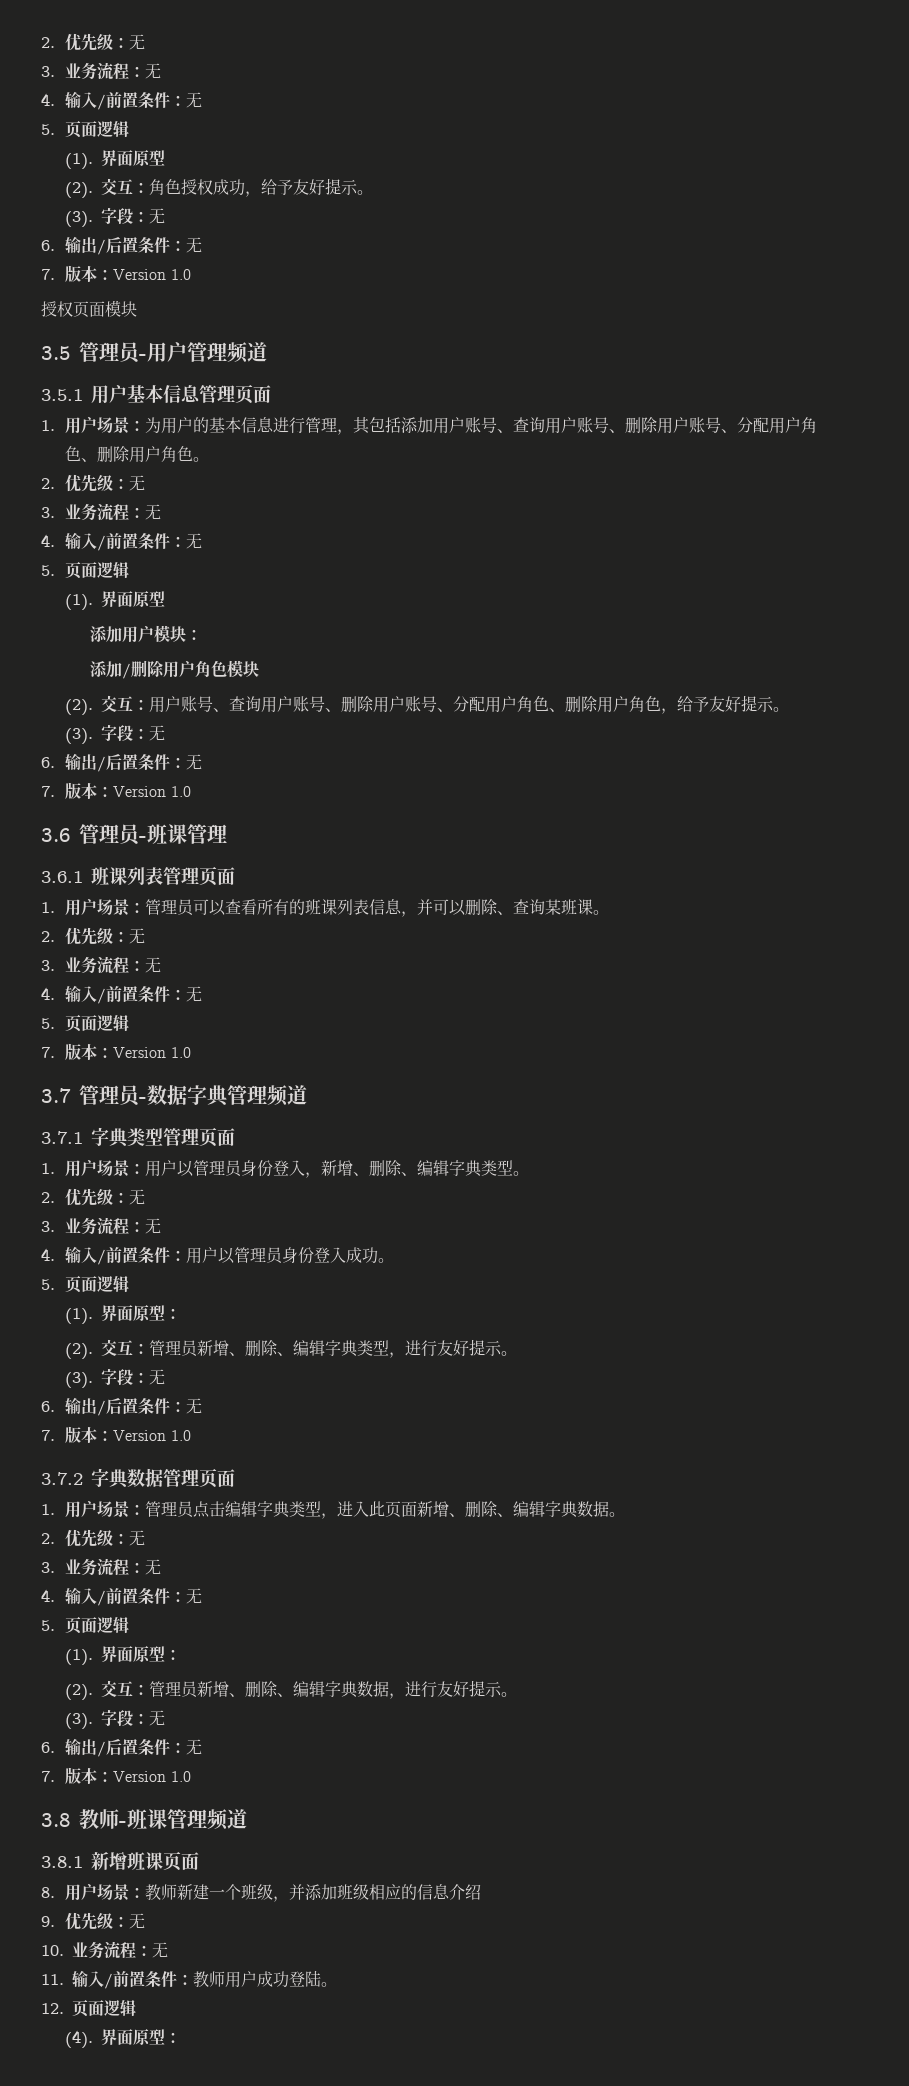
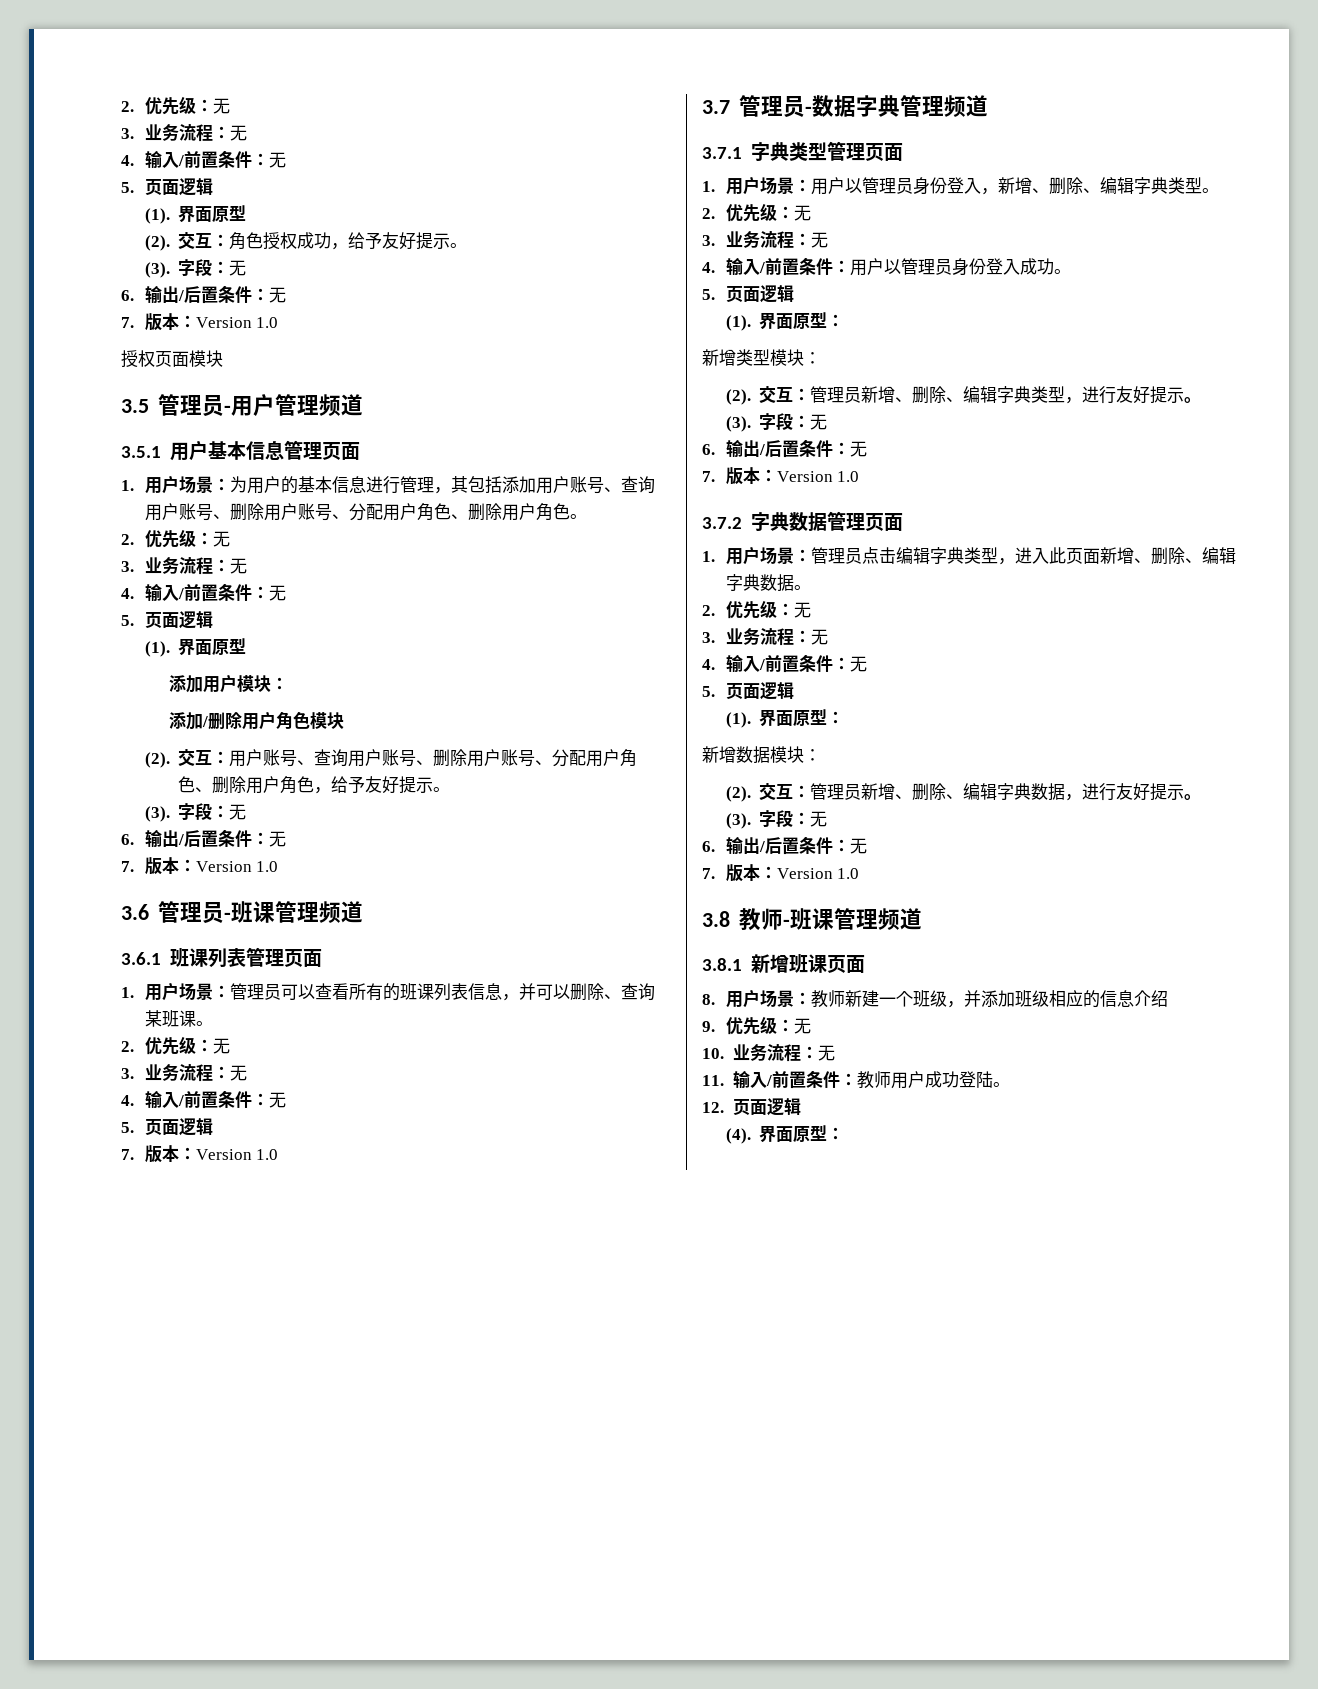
- 3.6管理员-班课管理
+ 3.6管理员-班课管理频道
+ 新增类型模块：
+ 新增数据模块：

